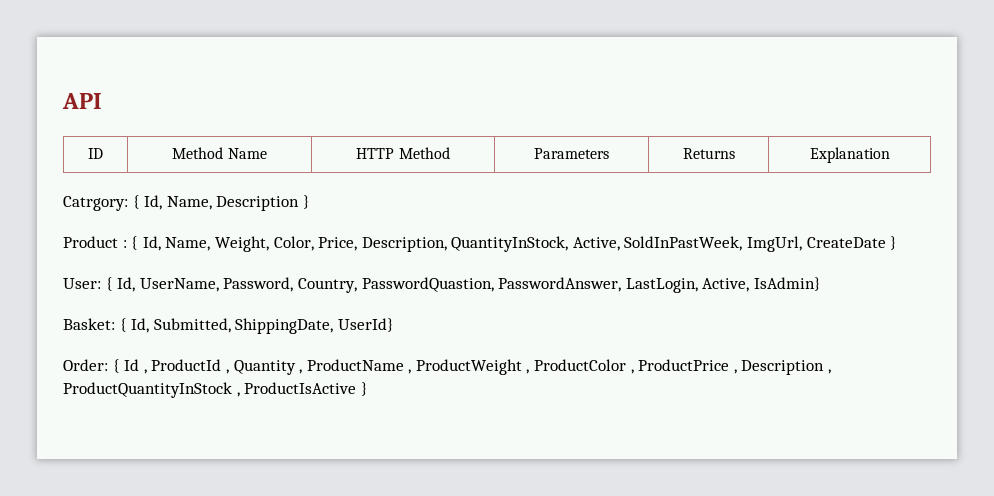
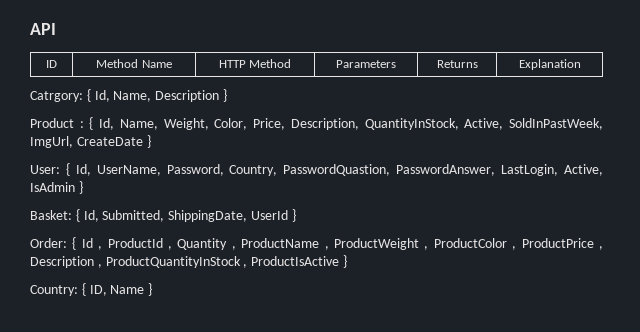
- User: { Id, UserName, Password, Country, PasswordQuastion, PasswordAnswer, LastLogin, Active, IsAdmin}
+ User: { Id, UserName, Password, Country, PasswordQuastion, PasswordAnswer, LastLogin, Active, IsAdmin }
- Basket: { Id, Submitted, ShippingDate, UserId}
+ Basket: { Id, Submitted, ShippingDate, UserId }
+ Country: { ID, Name }

